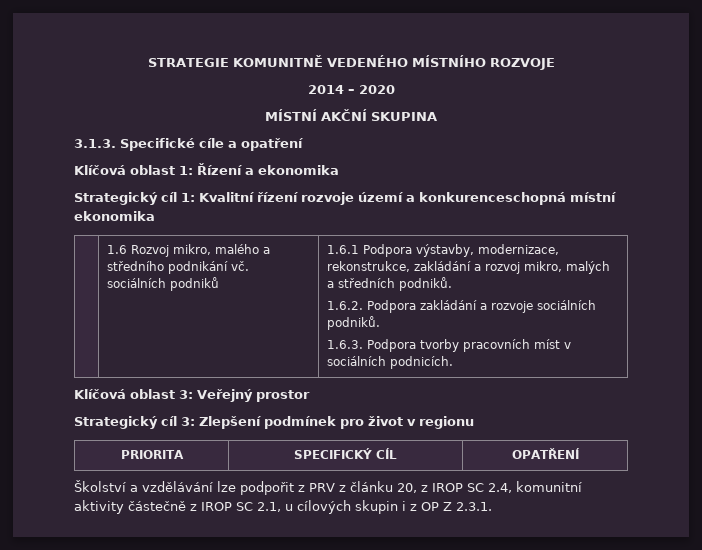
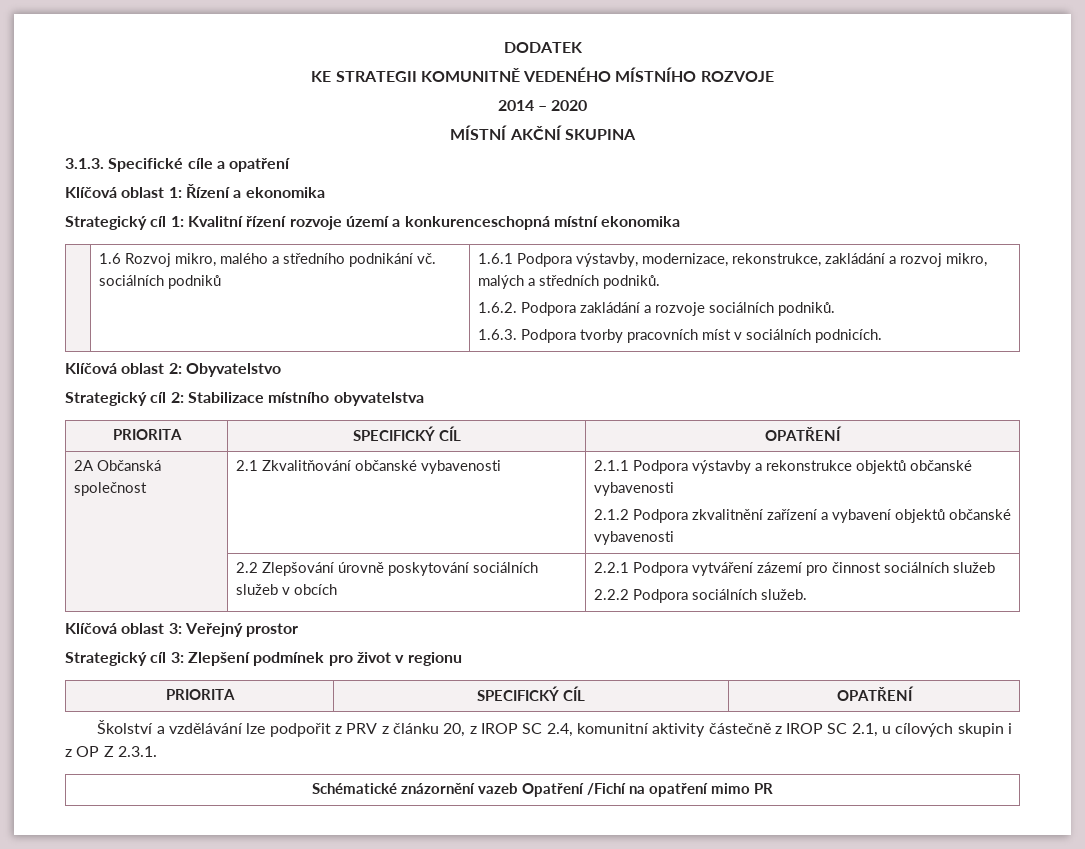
- STRATEGIE KOMUNITNĚ VEDENÉHO MÍSTNÍHO ROZVOJE
+ DODATEK
+ KE STRATEGII KOMUNITNĚ VEDENÉHO MÍSTNÍHO ROZVOJE
+ Klíčová oblast 2: Obyvatelstvo
+ Strategický cíl 2: Stabilizace místního obyvatelstva
+ PRIORITA | SPECIFICKÝ CÍL | OPATŘENÍ
+ 2A Občanská společnost | 2.1 Zkvalitňování občanské vybavenosti | 2.1.1 Podpora výstavby a rekonstrukce objektů občanské vybavenosti
+ 2.1.2 Podpora zkvalitnění zařízení a vybavení objektů občanské vybavenosti
+ | 2.2 Zlepšování úrovně poskytování sociálních služeb v obcích | 2.2.1 Podpora vytváření zázemí pro činnost sociálních služeb
+ 2.2.2 Podpora sociálních služeb.
+ Schématické znázornění vazeb Opatření /Fichí na opatření mimo PR

